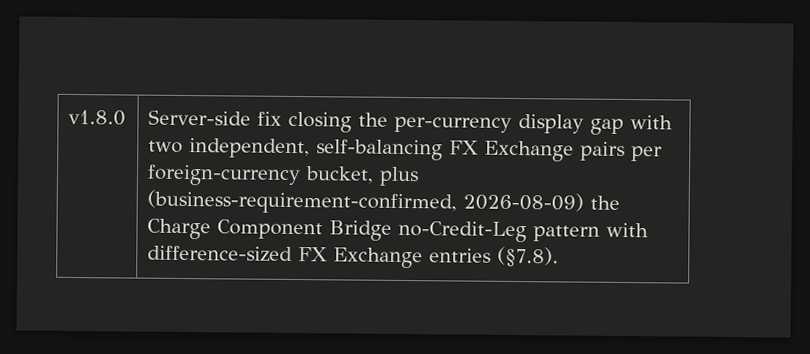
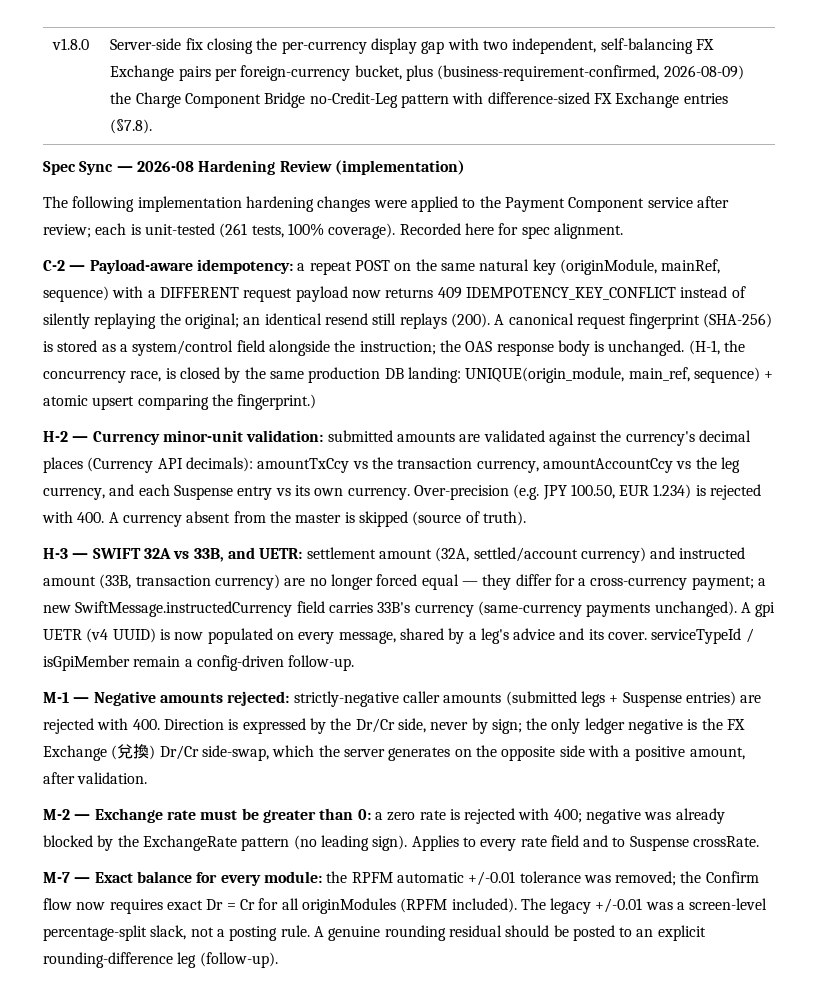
+ Spec Sync — 2026-08 Hardening Review (implementation)
+ The following implementation hardening changes were applied to the Payment Component service after review; each is unit-tested (261 tests, 100% coverage). Recorded here for spec alignment.
+ C-2 — Payload-aware idempotency: a repeat POST on the same natural key (originModule, mainRef, sequence) with a DIFFERENT request payload now returns 409 IDEMPOTENCY_KEY_CONFLICT instead of silently replaying the original; an identical resend still replays (200). A canonical request fingerprint (SHA-256) is stored as a system/control field alongside the instruction; the OAS response body is unchanged. (H-1, the concurrency race, is closed by the same production DB landing: UNIQUE(origin_module, main_ref, sequence) + atomic upsert comparing the fingerprint.)
+ H-2 — Currency minor-unit validation: submitted amounts are validated against the currency's decimal places (Currency API decimals): amountTxCcy vs the transaction currency, amountAccountCcy vs the leg currency, and each Suspense entry vs its own currency. Over-precision (e.g. JPY 100.50, EUR 1.234) is rejected with 400. A currency absent from the master is skipped (source of truth).
+ H-3 — SWIFT 32A vs 33B, and UETR: settlement amount (32A, settled/account currency) and instructed amount (33B, transaction currency) are no longer forced equal — they differ for a cross-currency payment; a new SwiftMessage.instructedCurrency field carries 33B's currency (same-currency payments unchanged). A gpi UETR (v4 UUID) is now populated on every message, shared by a leg's advice and its cover. serviceTypeId / isGpiMember remain a config-driven follow-up.
+ M-1 — Negative amounts rejected: strictly-negative caller amounts (submitted legs + Suspense entries) are rejected with 400. Direction is expressed by the Dr/Cr side, never by sign; the only ledger negative is the FX Exchange (兌換) Dr/Cr side-swap, which the server generates on the opposite side with a positive amount, after validation.
+ M-2 — Exchange rate must be greater than 0: a zero rate is rejected with 400; negative was already blocked by the ExchangeRate pattern (no leading sign). Applies to every rate field and to Suspense crossRate.
+ M-7 — Exact balance for every module: the RPFM automatic +/-0.01 tolerance was removed; the Confirm flow now requires exact Dr = Cr for all originModules (RPFM included). The legacy +/-0.01 was a screen-level percentage-split slack, not a posting rule. A genuine rounding residual should be posted to an explicit rounding-difference leg (follow-up).

